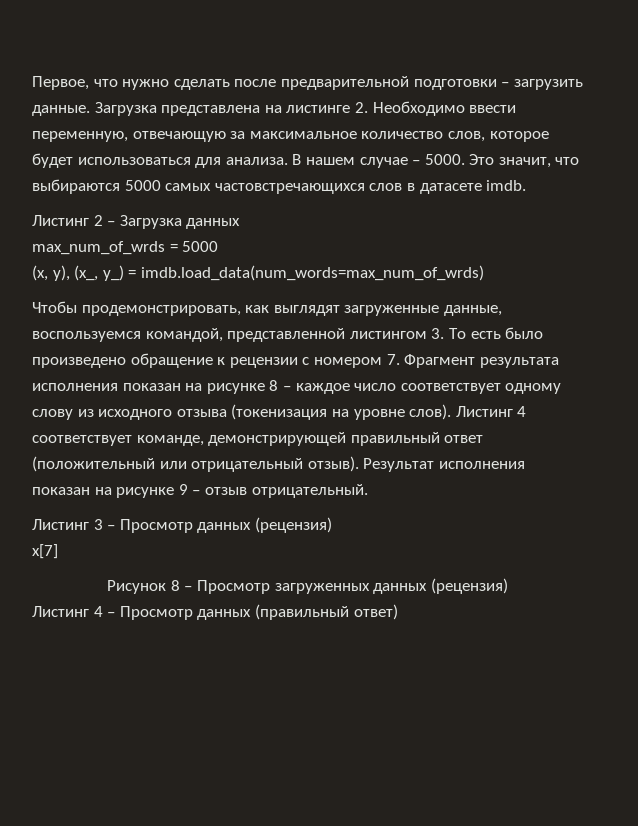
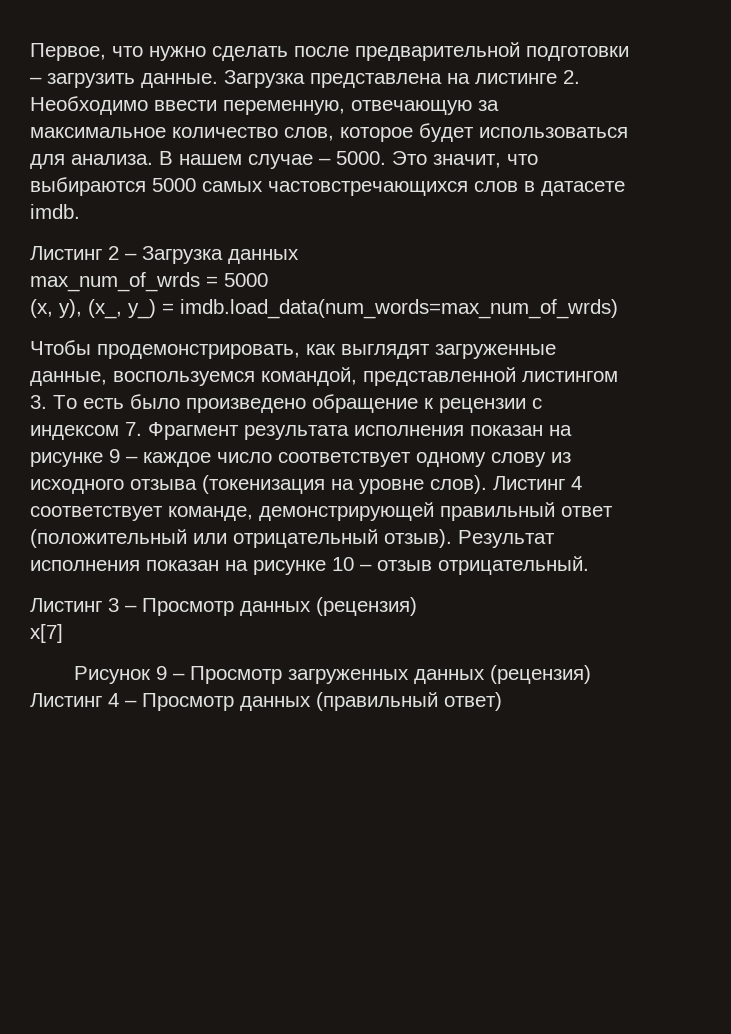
- Чтобы продемонстрировать, как выглядят загруженные данные, воспользуемся командой, представленной листингом 3. То есть было произведено обращение к рецензии с номером 7. Фрагмент результата исполнения показан на рисунке 8 – каждое число соответствует одному слову из исходного отзыва (токенизация на уровне слов).
+ Чтобы продемонстрировать, как выглядят загруженные данные, воспользуемся командой, представленной листингом 3. То есть было произведено обращение к рецензии с индексом 7. Фрагмент результата исполнения показан на рисунке 9 – каждое число соответствует одному слову из исходного отзыва (токенизация на уровне слов).
- Результат исполнения показан на рисунке 9 – отзыв отрицательный.
+ Результат исполнения показан на рисунке 10 – отзыв отрицательный.
- Рисунок 8 – Просмотр загруженных данных (рецензия)
+ Рисунок 9 – Просмотр загруженных данных (рецензия)

